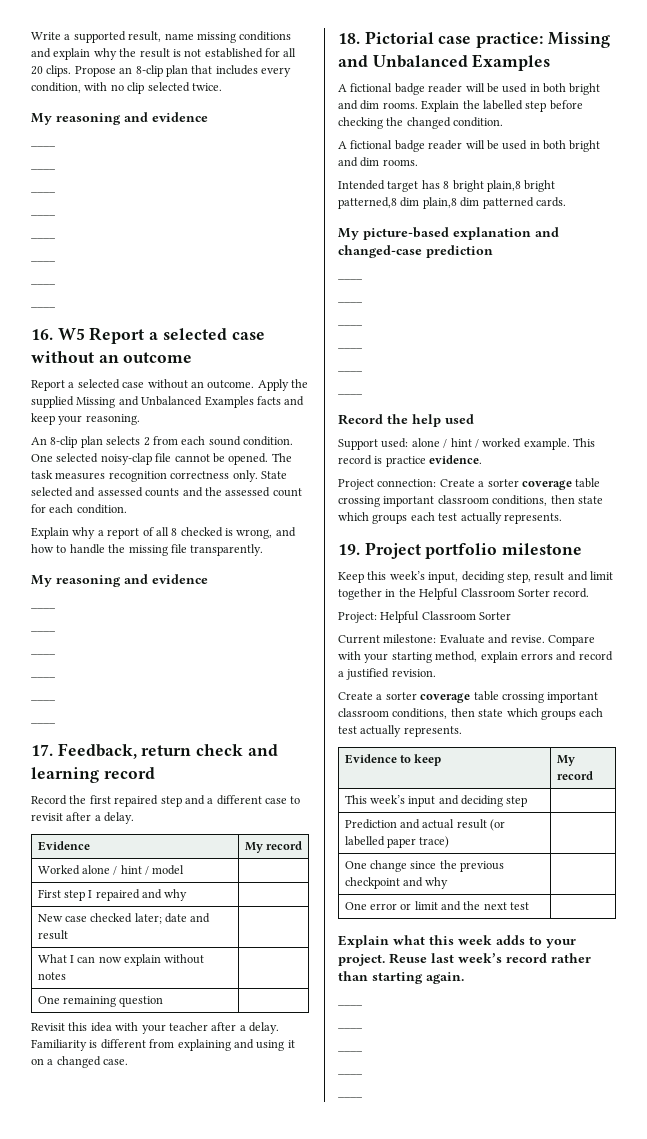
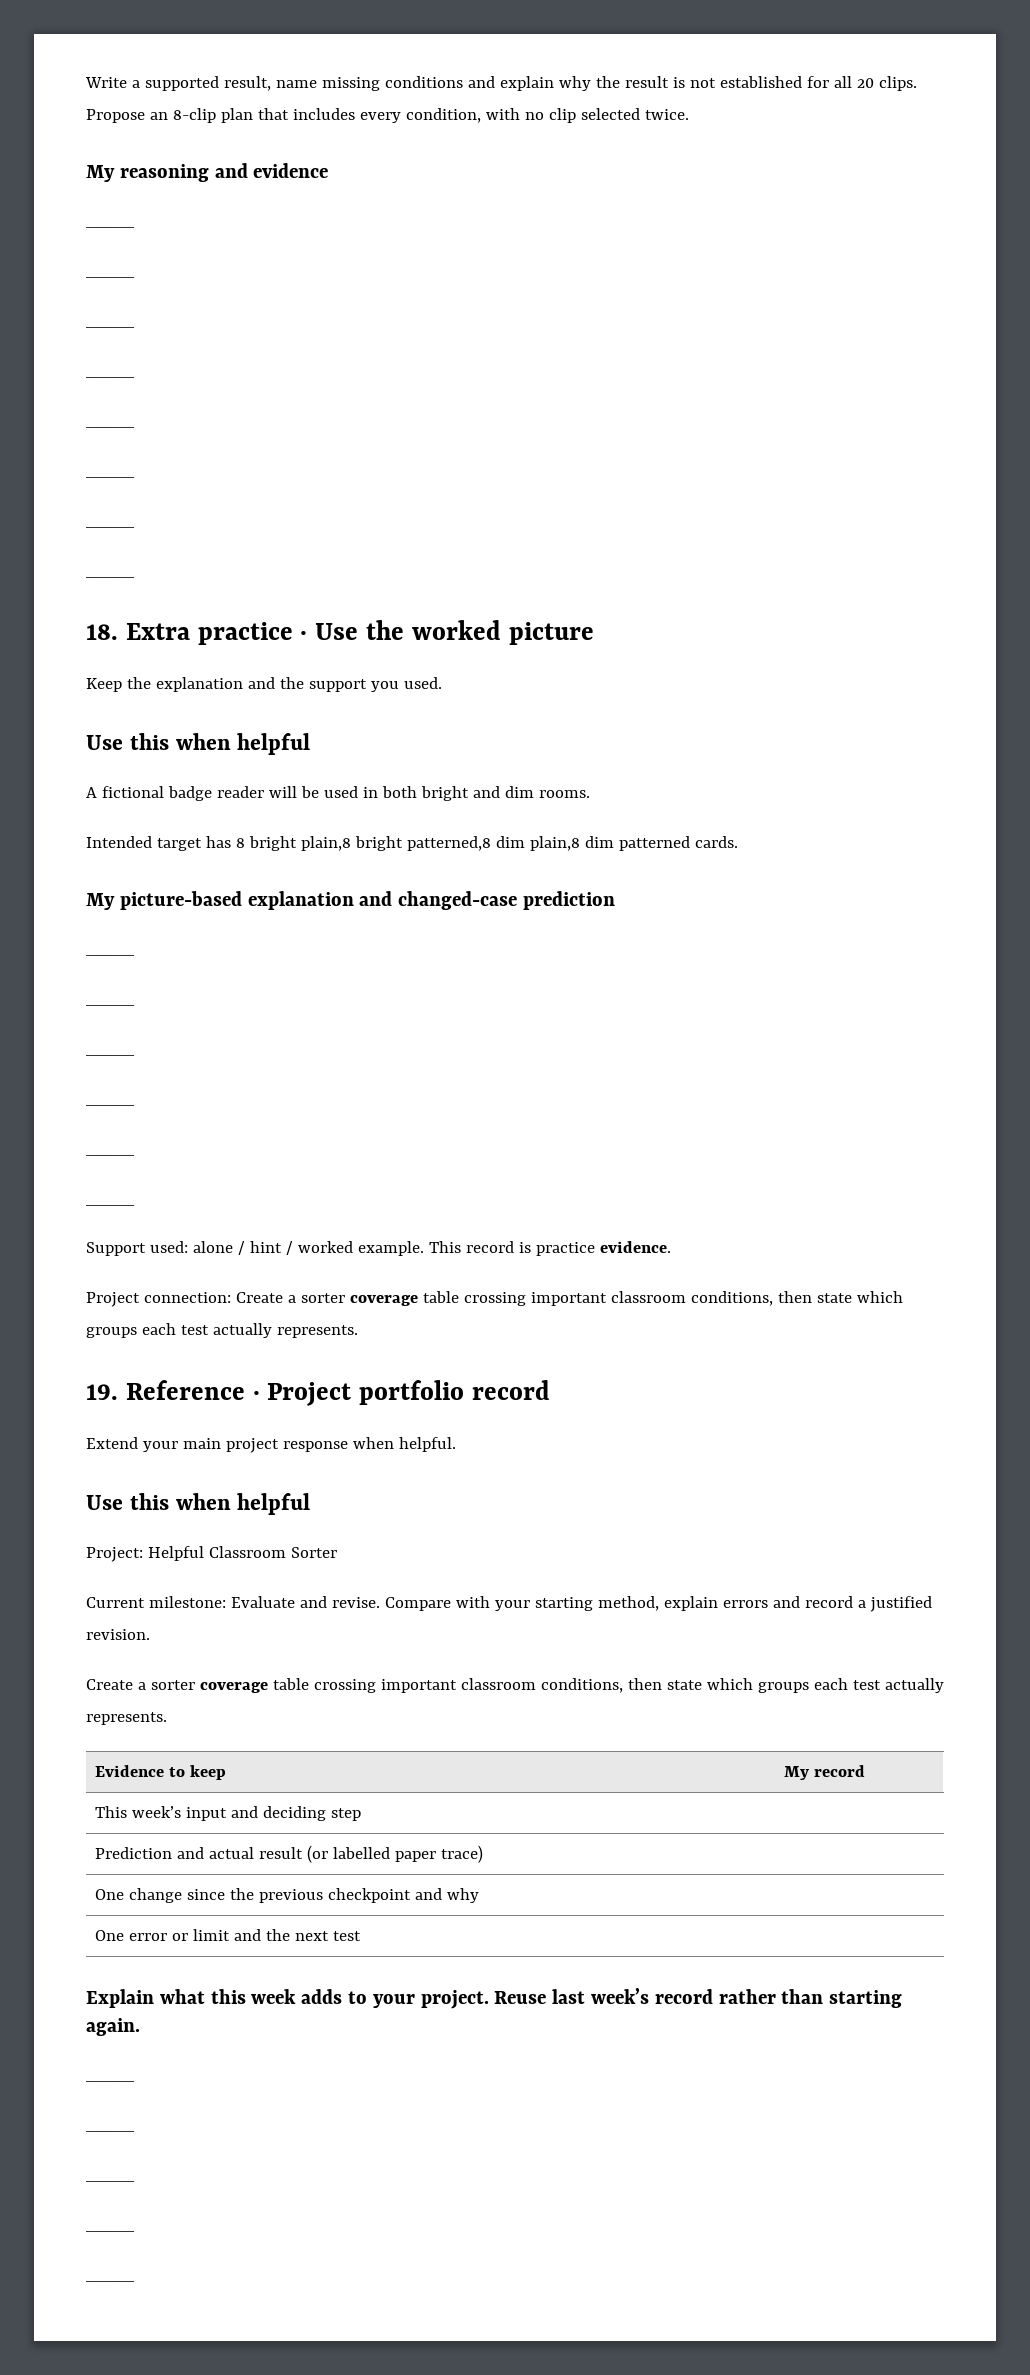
- 16. W5 Report a selected case without an outcome
- Report a selected case without an outcome. Apply the supplied Missing and Unbalanced Examples facts and keep your reasoning.
- An 8-clip plan selects 2 from each sound condition. One selected noisy-clap file cannot be opened. The task measures recognition correctness only. State selected and assessed counts and the assessed count for each condition.
- Explain why a report of all 8 checked is wrong, and how to handle the missing file transparently.
- My reasoning and evidence
- ____
- ____
- ____
- ____
- ____
- ____
- 17. Feedback, return check and learning record
- Record the first repaired step and a different case to revisit after a delay.
- Evidence | My record
- Worked alone / hint / model |
- First step I repaired and why |
- New case checked later; date and result |
- What I can now explain without notes |
- One remaining question |
- Revisit this idea with your teacher after a delay. Familiarity is different from explaining and using it on a changed case.
- 18. Pictorial case practice: Missing and Unbalanced Examples
- A fictional badge reader will be used in both bright and dim rooms. Explain the labelled step before checking the changed condition.
+ 18. Extra practice · Use the worked picture
+ Keep the explanation and the support you used.
+ Use this when helpful
- Record the help used
- 19. Project portfolio milestone
- Keep this week’s input, deciding step, result and limit together in the Helpful Classroom Sorter record.
+ 19. Reference · Project portfolio record
+ Extend your main project response when helpful.
+ Use this when helpful

